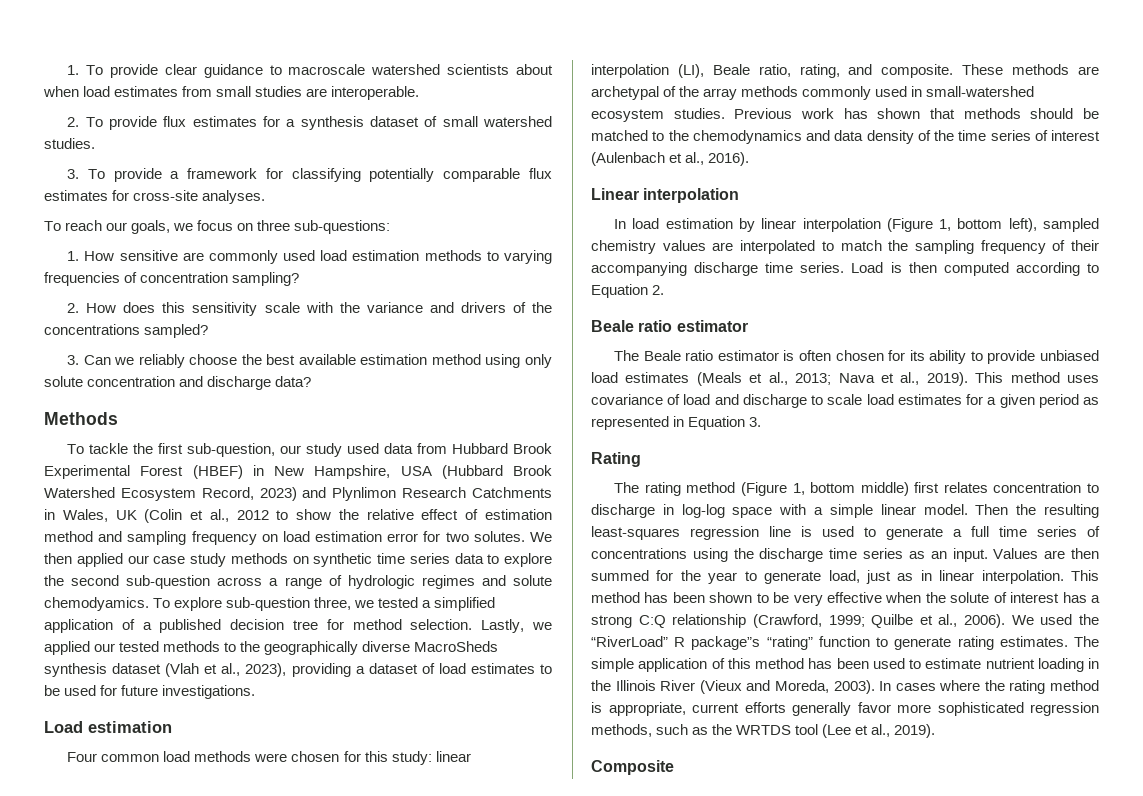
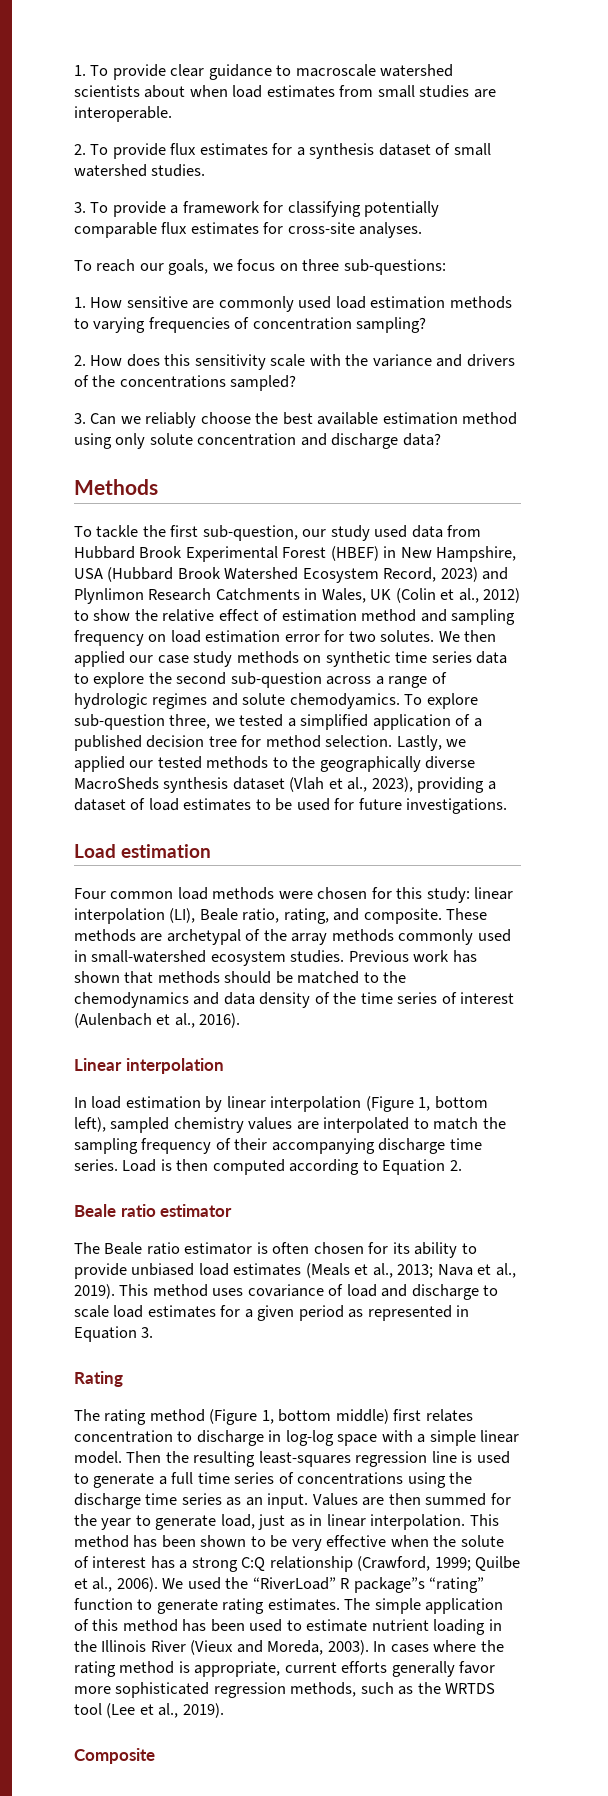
- To tackle the first sub-question, our study used data from Hubbard Brook Experimental Forest (HBEF) in New Hampshire, USA (Hubbard Brook Watershed Ecosystem Record, 2023) and Plynlimon Research Catchments in Wales, UK (Colin et al., 2012 to show the relative effect of estimation method and sampling frequency on load estimation error for two solutes.
+ To tackle the first sub-question, our study used data from Hubbard Brook Experimental Forest (HBEF) in New Hampshire, USA (Hubbard Brook Watershed Ecosystem Record, 2023) and Plynlimon Research Catchments in Wales, UK (Colin et al., 2012) to show the relative effect of estimation method and sampling frequency on load estimation error for two solutes.

